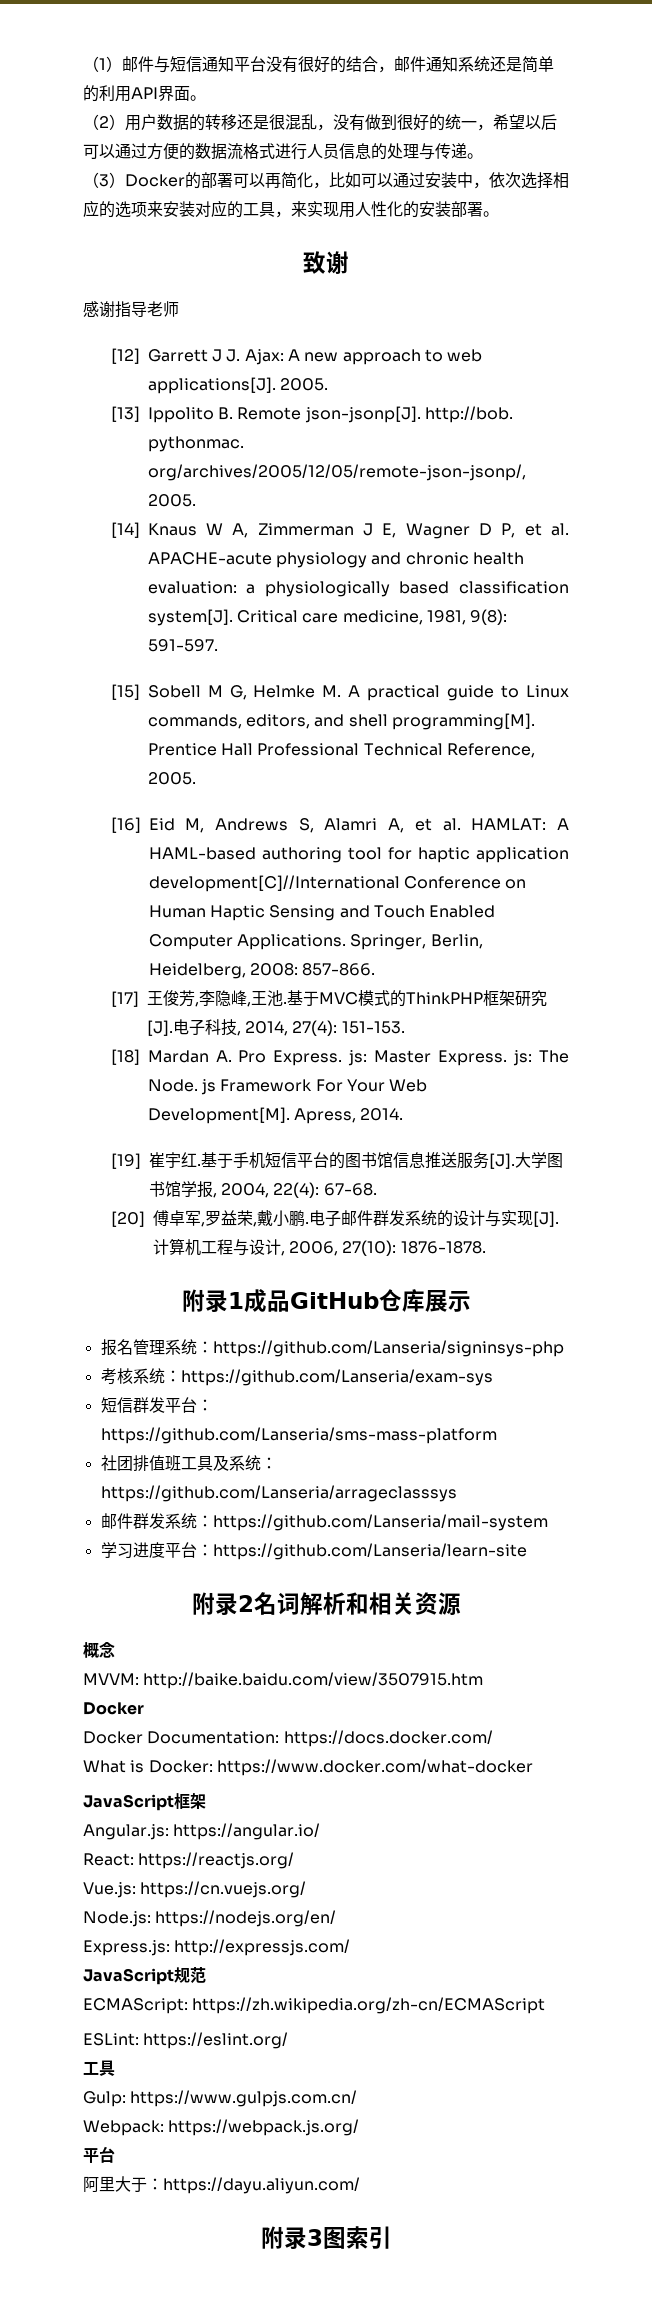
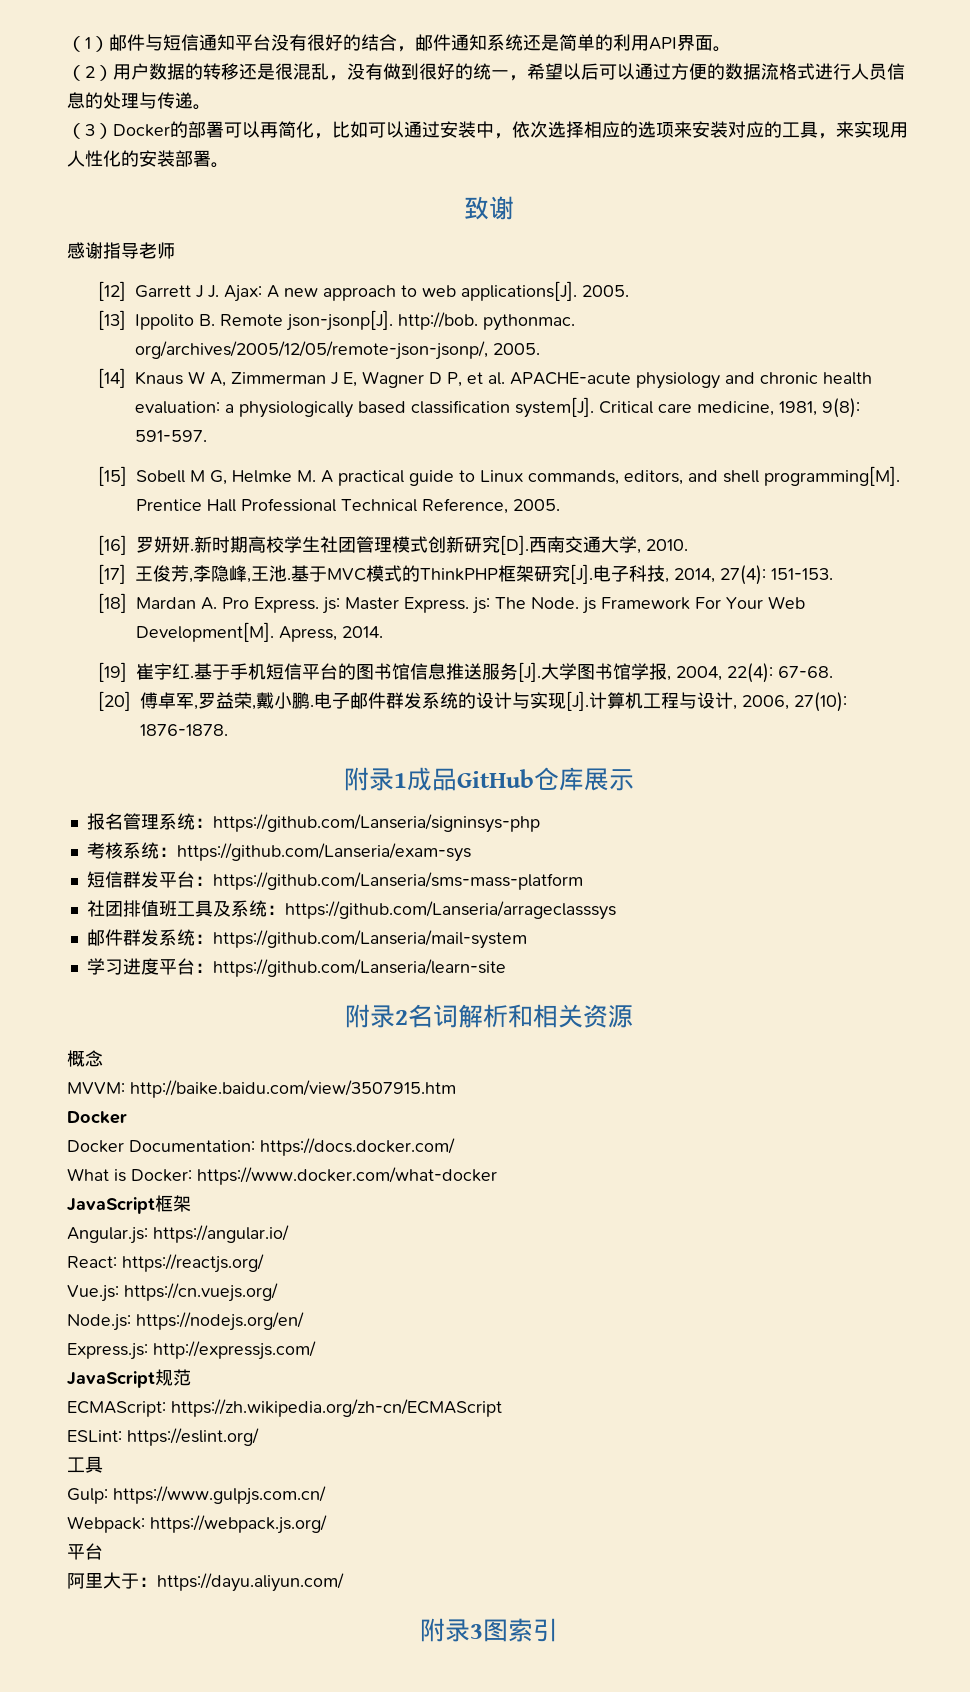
- [16] Eid M, Andrews S, Alamri A, et al. HAMLAT: A HAML-based authoring tool for haptic application development[C]//International Conference on Human Haptic Sensing and Touch Enabled Computer Applications. Springer, Berlin, Heidelberg, 2008: 857-866.
+ [16]罗妍妍.新时期高校学生社团管理模式创新研究[D].西南交通大学, 2010.

